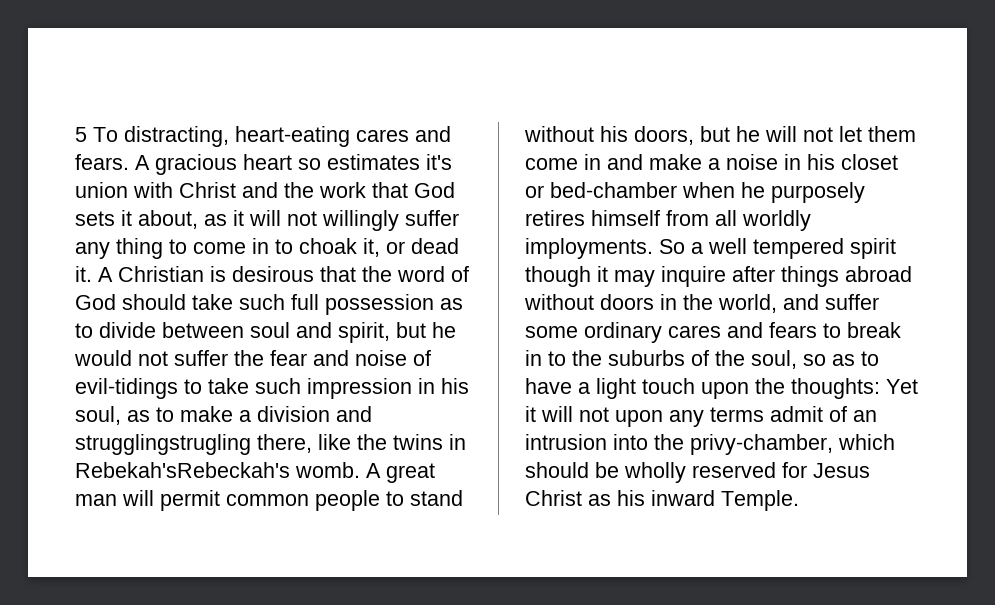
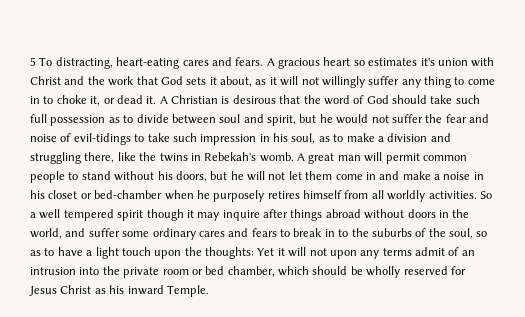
- A gracious heart so estimates it's union with Christ and the work that God sets it about, as it will not willingly suffer any thing to come in to choak it, or dead it.
+ A gracious heart so estimates it's union with Christ and the work that God sets it about, as it will not willingly suffer any thing to come in to choke it, or dead it.
- A Christian is desirous that the word of God should take such full possession as to divide between soul and spirit, but he would not suffer the fear and noise of evil-tidings to take such impression in his soul, as to make a division and strugglingstrugling there, like the twins in Rebekah'sRebeckah's womb.
+ A Christian is desirous that the word of God should take such full possession as to divide between soul and spirit, but he would not suffer the fear and noise of evil-tidings to take such impression in his soul, as to make a division and struggling there, like the twins in Rebekah's womb.
- A great man will permit common people to stand without his doors, but he will not let them come in and make a noise in his closet or bed-chamber when he purposely retires himself from all worldly imployments.
+ A great man will permit common people to stand without his doors, but he will not let them come in and make a noise in his closet or bed-chamber when he purposely retires himself from all worldly activities.
- Yet it will not upon any terms admit of an intrusion into the privy-chamber, which should be wholly reserved for Jesus Christ as his inward Temple.
+ Yet it will not upon any terms admit of an intrusion into the private room or bed chamber, which should be wholly reserved for Jesus Christ as his inward Temple.

